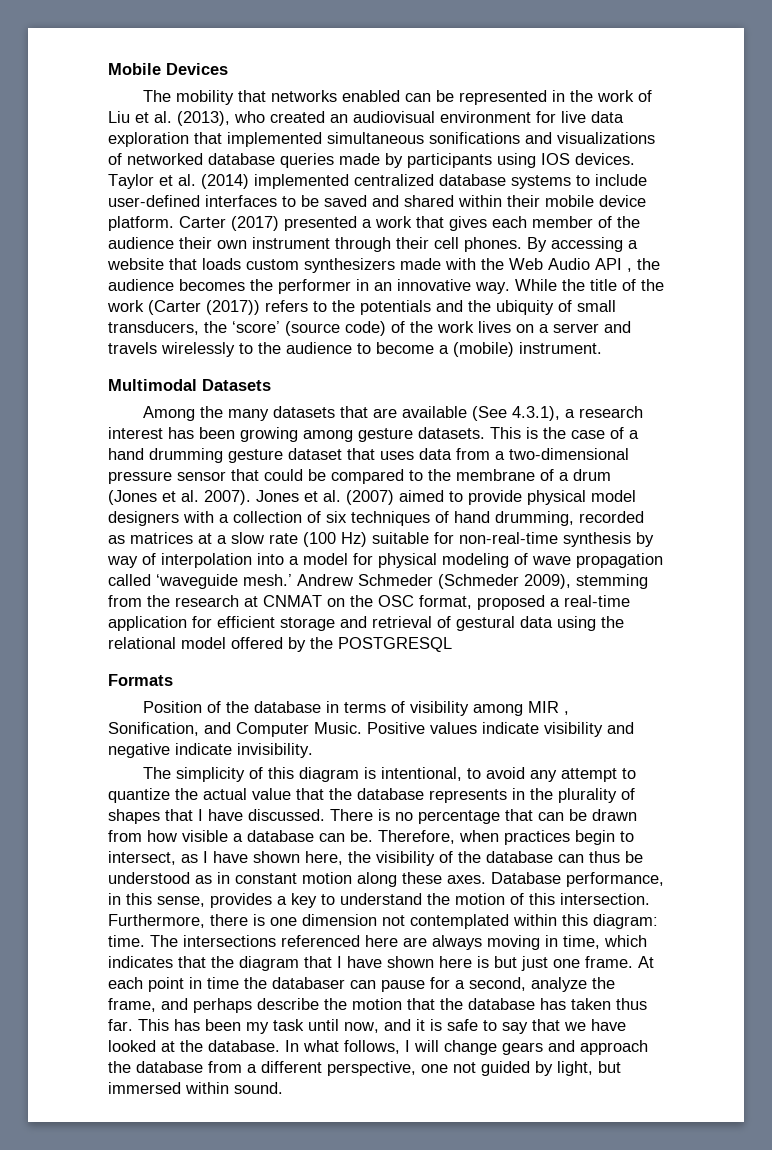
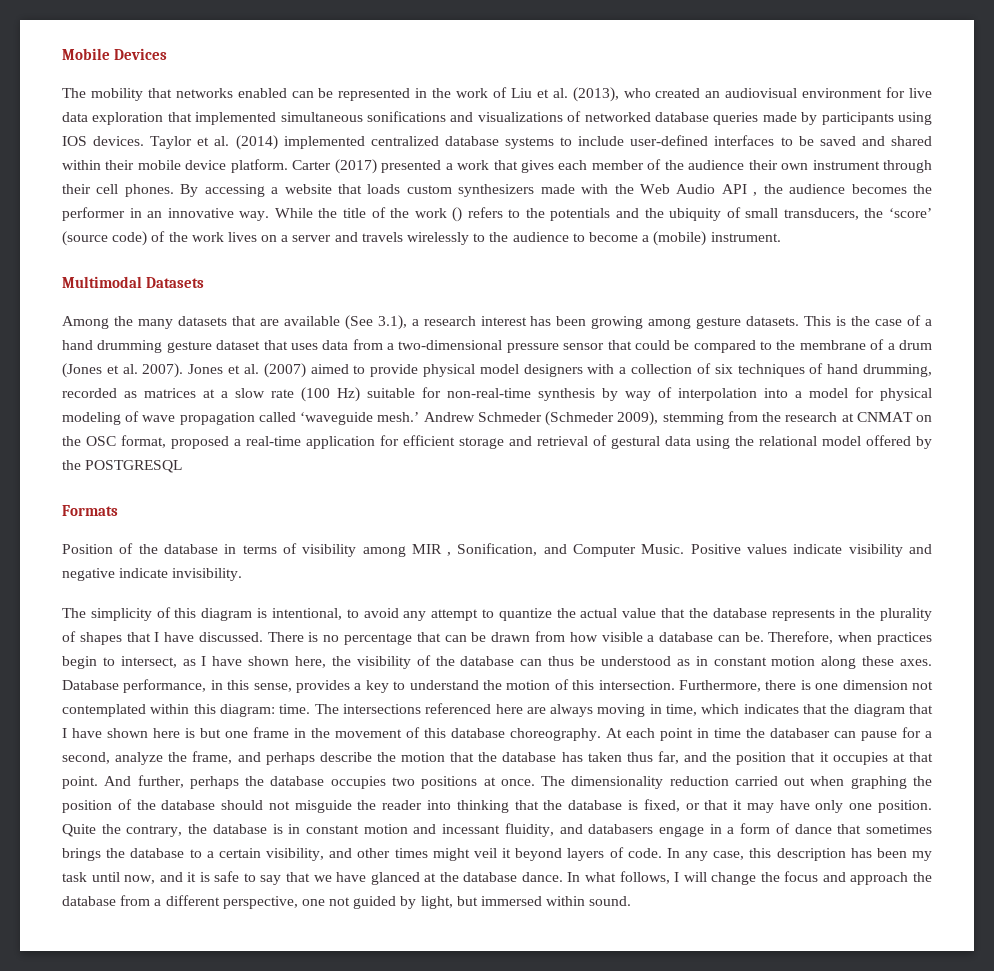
- While the title of the work (Carter (2017)) refers to the potentials and the ubiquity of small transducers, the ‘score’ (source code) of the work lives on a server and travels wirelessly to the audience to become a (mobile) instrument.
+ While the title of the work () refers to the potentials and the ubiquity of small transducers, the ‘score’ (source code) of the work lives on a server and travels wirelessly to the audience to become a (mobile) instrument.
- Among the many datasets that are available (See 4.3.1), a research interest has been growing among gesture datasets.
+ Among the many datasets that are available (See 3.1), a research interest has been growing among gesture datasets.
- The intersections referenced here are always moving in time, which indicates that the diagram that I have shown here is but just one frame.
+ The intersections referenced here are always moving in time, which indicates that the diagram that I have shown here is but one frame in the movement of this database choreography.
- At each point in time the databaser can pause for a second, analyze the frame, and perhaps describe the motion that the database has taken thus far. This has been my task until now, and it is safe to say that we have looked at the database.
+ At each point in time the databaser can pause for a second, analyze the frame, and perhaps describe the motion that the database has taken thus far, and the position that it occupies at that point. And further, perhaps the database occupies two positions at once. The dimensionality reduction carried out when graphing the position of the database should not misguide the reader into thinking that the database is fixed, or that it may have only one position. Quite the contrary, the database is in constant motion and incessant fluidity, and databasers engage in a form of dance that sometimes brings the database to a certain visibility, and other times might veil it beyond layers of code. In any case, this description has been my task until now, and it is safe to say that we have glanced at the database dance.
- In what follows, I will change gears and approach the database from a different perspective, one not guided by light, but immersed within sound.
+ In what follows, I will change the focus and approach the database from a different perspective, one not guided by light, but immersed within sound.

